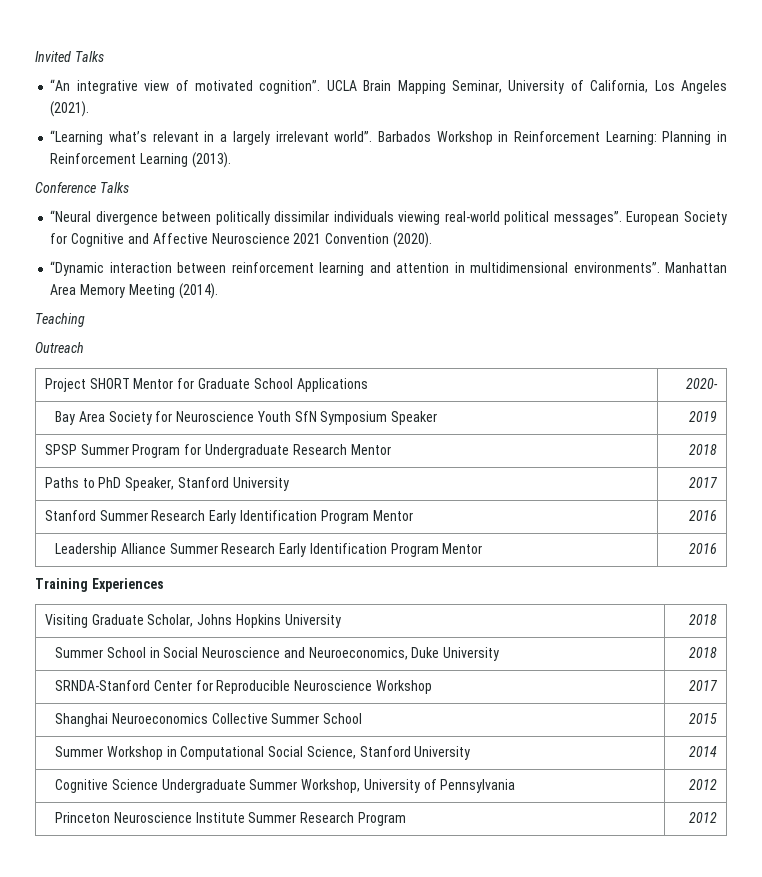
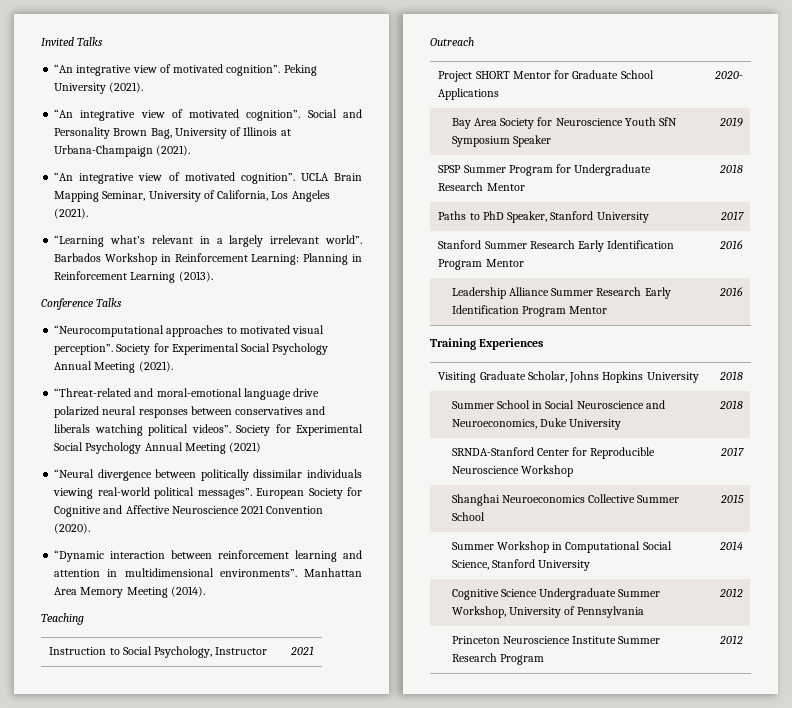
+ “An integrative view of motivated cognition”. Peking University (2021).
+ “An integrative view of motivated cognition”. Social and Personality Brown Bag, University of Illinois at Urbana-Champaign (2021).
+ “Neurocomputational approaches to motivated visual perception”. Society for Experimental Social Psychology Annual Meeting (2021).
+ “Threat-related and moral-emotional language drive polarized neural responses between conservatives and liberals watching political videos”. Society for Experimental Social Psychology Annual Meeting (2021)
+ Instruction to Social Psychology, Instructor | 2021

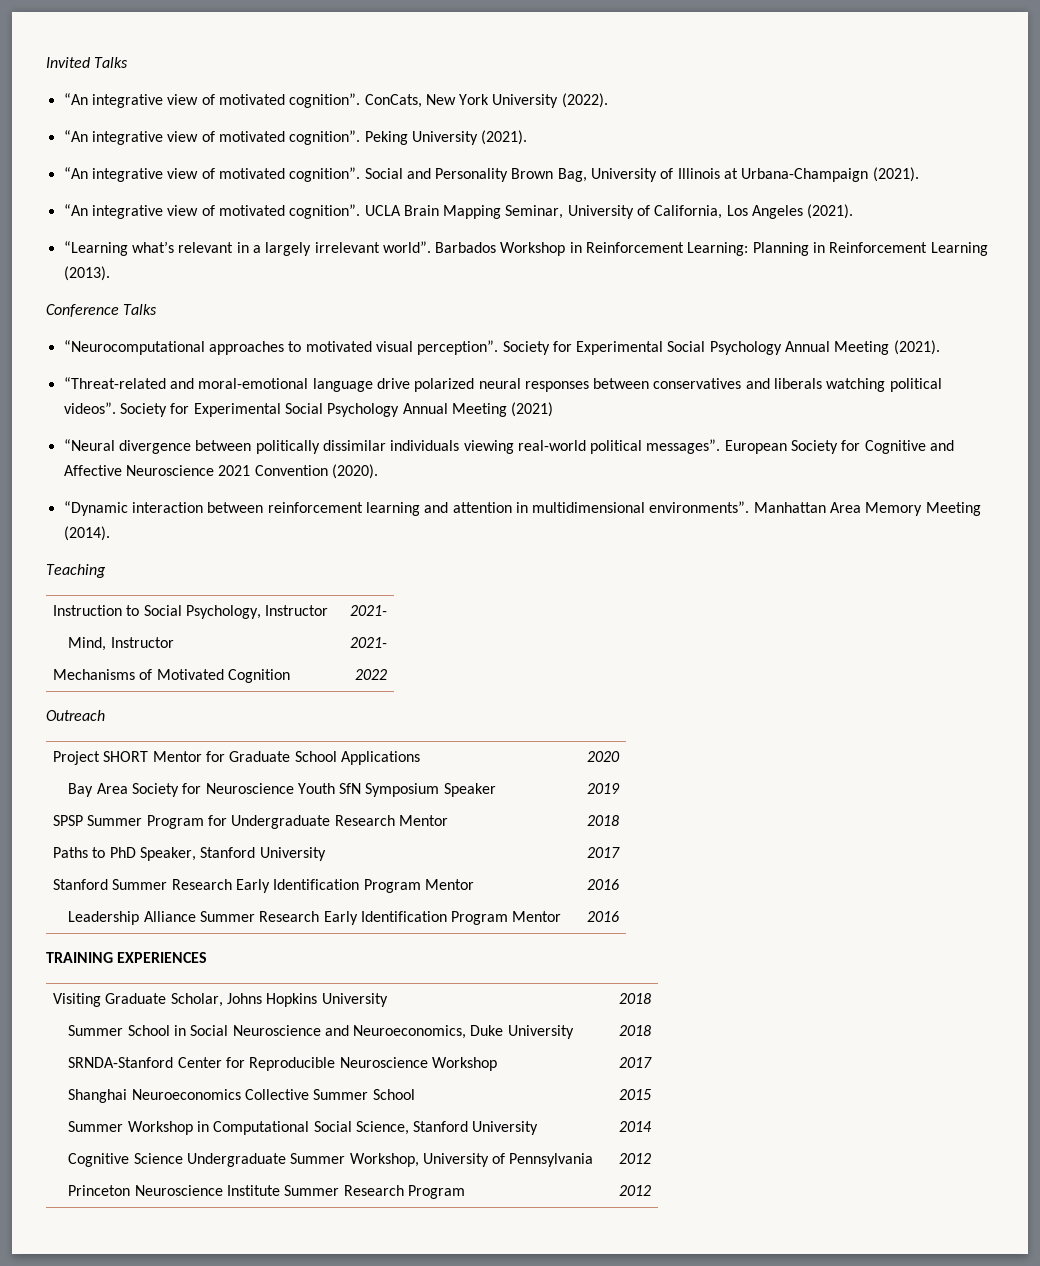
+ “An integrative view of motivated cognition”. ConCats, New York University (2022).
- Instruction to Social Psychology, Instructor | 2021
+ Instruction to Social Psychology, Instructor | 2021-
+ Mind, Instructor | 2021-
+ Mechanisms of Motivated Cognition | 2022
- Project SHORT Mentor for Graduate School Applications | 2020-
+ Project SHORT Mentor for Graduate School Applications | 2020
- Training Experiences
+ TRAINING EXPERIENCES

